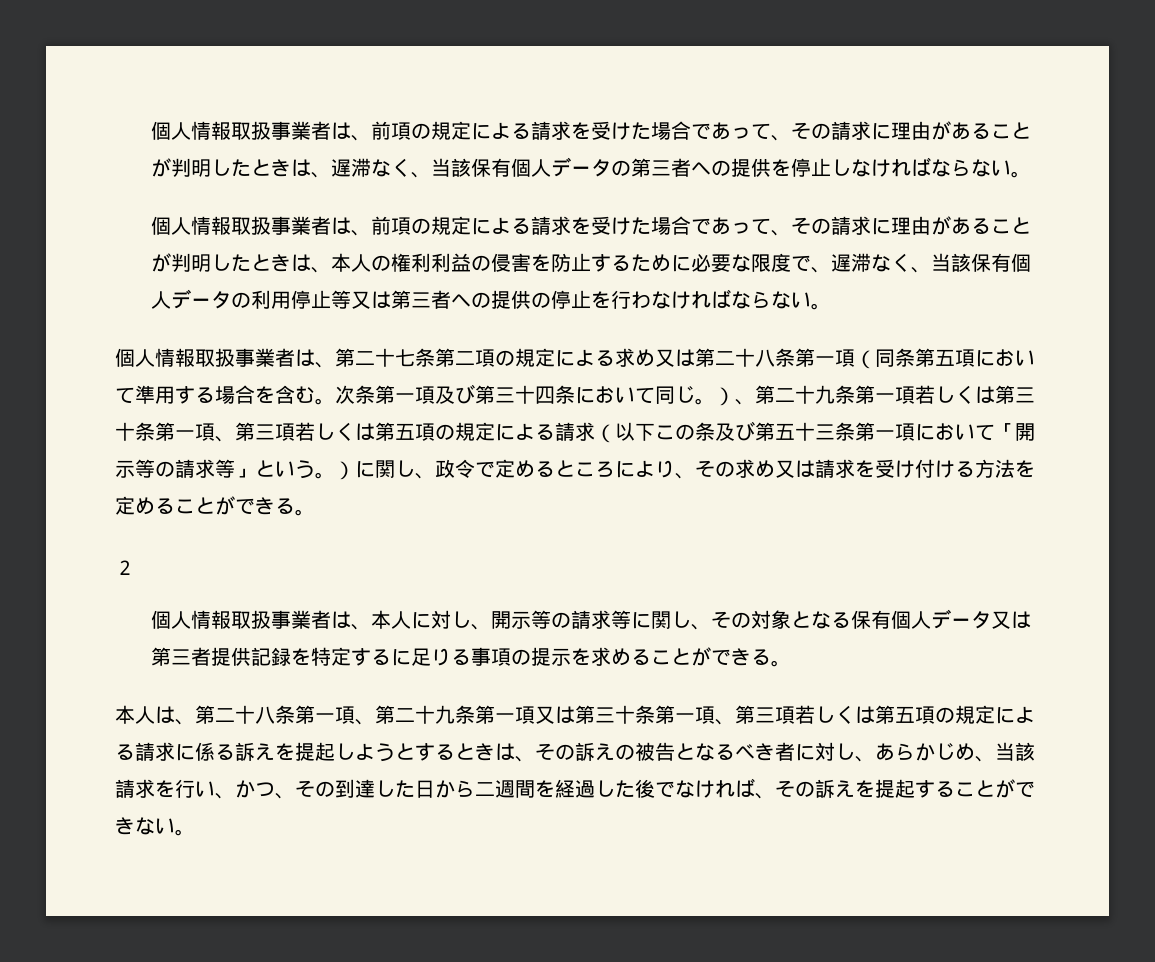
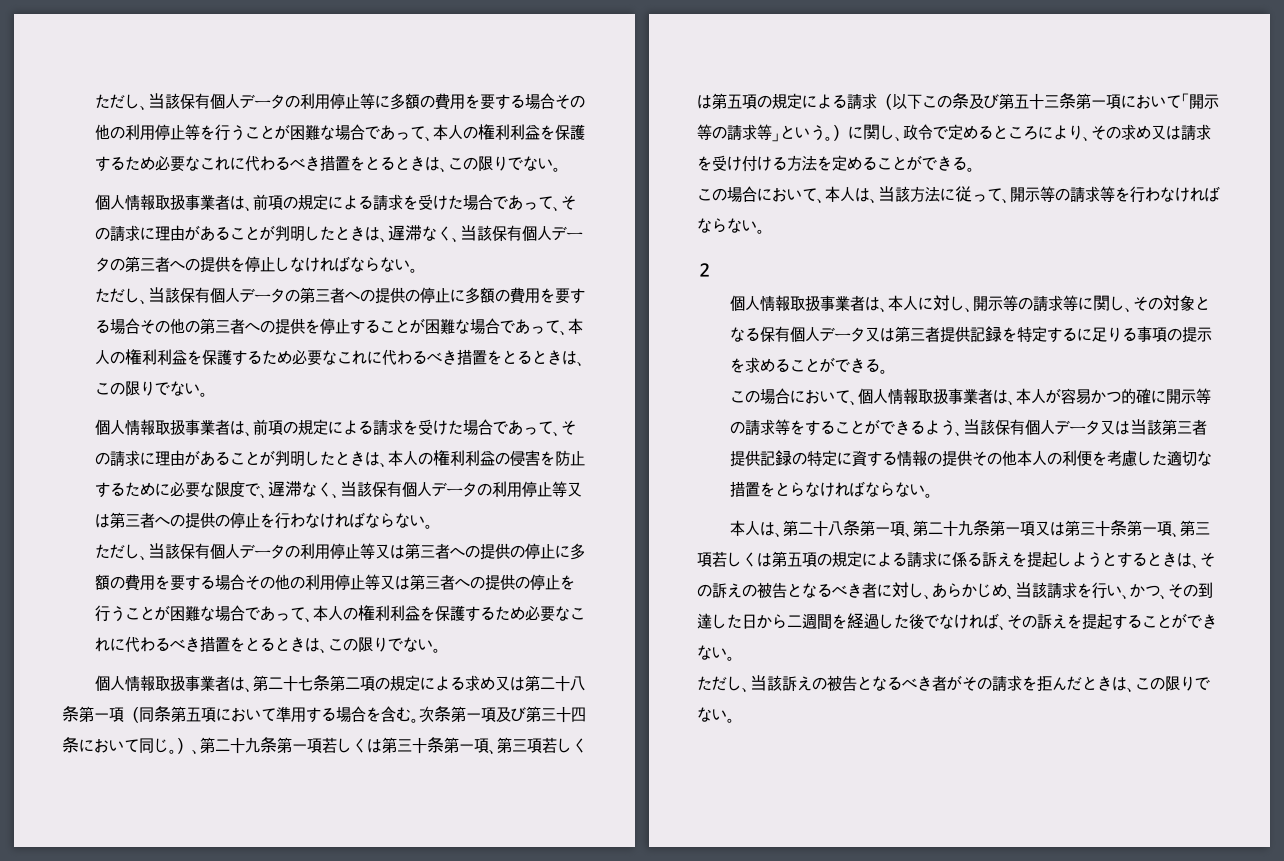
+ ただし、当該保有個人データの利用停止等に多額の費用を要する場合その他の利用停止等を行うことが困難な場合であって、本人の権利利益を保護するため必要なこれに代わるべき措置をとるときは、この限りでない。
+ ただし、当該保有個人データの第三者への提供の停止に多額の費用を要する場合その他の第三者への提供を停止することが困難な場合であって、本人の権利利益を保護するため必要なこれに代わるべき措置をとるときは、この限りでない。
+ ただし、当該保有個人データの利用停止等又は第三者への提供の停止に多額の費用を要する場合その他の利用停止等又は第三者への提供の停止を行うことが困難な場合であって、本人の権利利益を保護するため必要なこれに代わるべき措置をとるときは、この限りでない。
+ この場合において、本人は、当該方法に従って、開示等の請求等を行わなければならない。
+ この場合において、個人情報取扱事業者は、本人が容易かつ的確に開示等の請求等をすることができるよう、当該保有個人データ又は当該第三者提供記録の特定に資する情報の提供その他本人の利便を考慮した適切な措置をとらなければならない。
+ ただし、当該訴えの被告となるべき者がその請求を拒んだときは、この限りでない。

